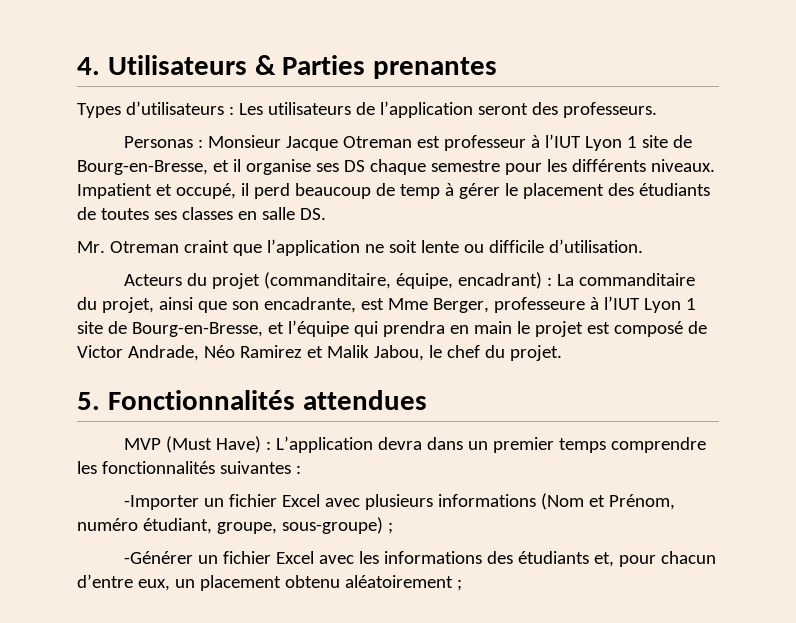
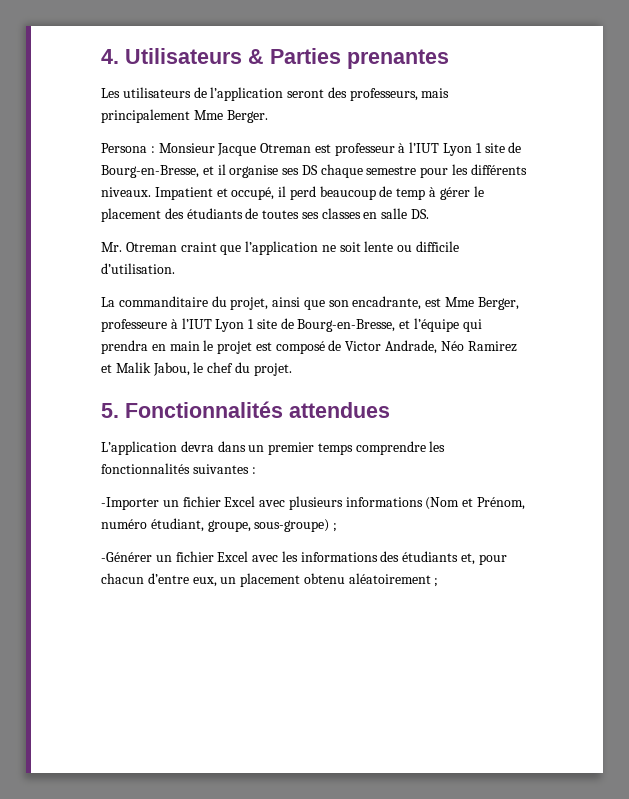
- Types d’utilisateurs : Les utilisateurs de l’application seront des professeurs.
- Personas : Monsieur Jacque Otreman est professeur à l’IUT Lyon 1 site de Bourg-en-Bresse, et il organise ses DS chaque semestre pour les différents niveaux.
+ Les utilisateurs de l’application seront des professeurs, mais principalement Mme Berger.
+ Persona : Monsieur Jacque Otreman est professeur à l’IUT Lyon 1 site de Bourg-en-Bresse, et il organise ses DS chaque semestre pour les différents niveaux.
- Acteurs du projet (commanditaire, équipe, encadrant) : La commanditaire du projet, ainsi que son encadrante, est Mme Berger, professeure à l’IUT Lyon 1 site de Bourg-en-Bresse, et l’équipe qui prendra en main le projet est composé de Victor Andrade, Néo Ramirez et Malik Jabou, le chef du projet.
+ La commanditaire du projet, ainsi que son encadrante, est Mme Berger, professeure à l’IUT Lyon 1 site de Bourg-en-Bresse, et l’équipe qui prendra en main le projet est composé de Victor Andrade, Néo Ramirez et Malik Jabou, le chef du projet.
- MVP (Must Have) : L’application devra dans un premier temps comprendre les fonctionnalités suivantes :
+ L’application devra dans un premier temps comprendre les fonctionnalités suivantes :

